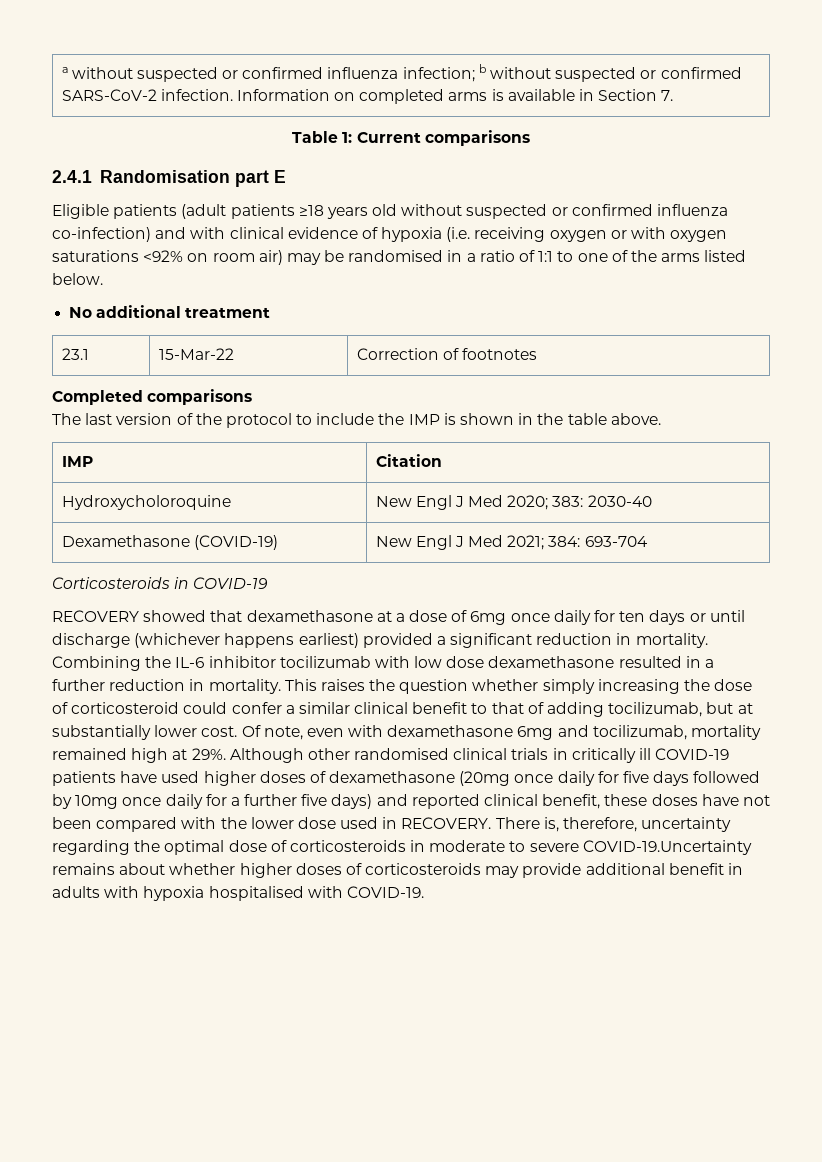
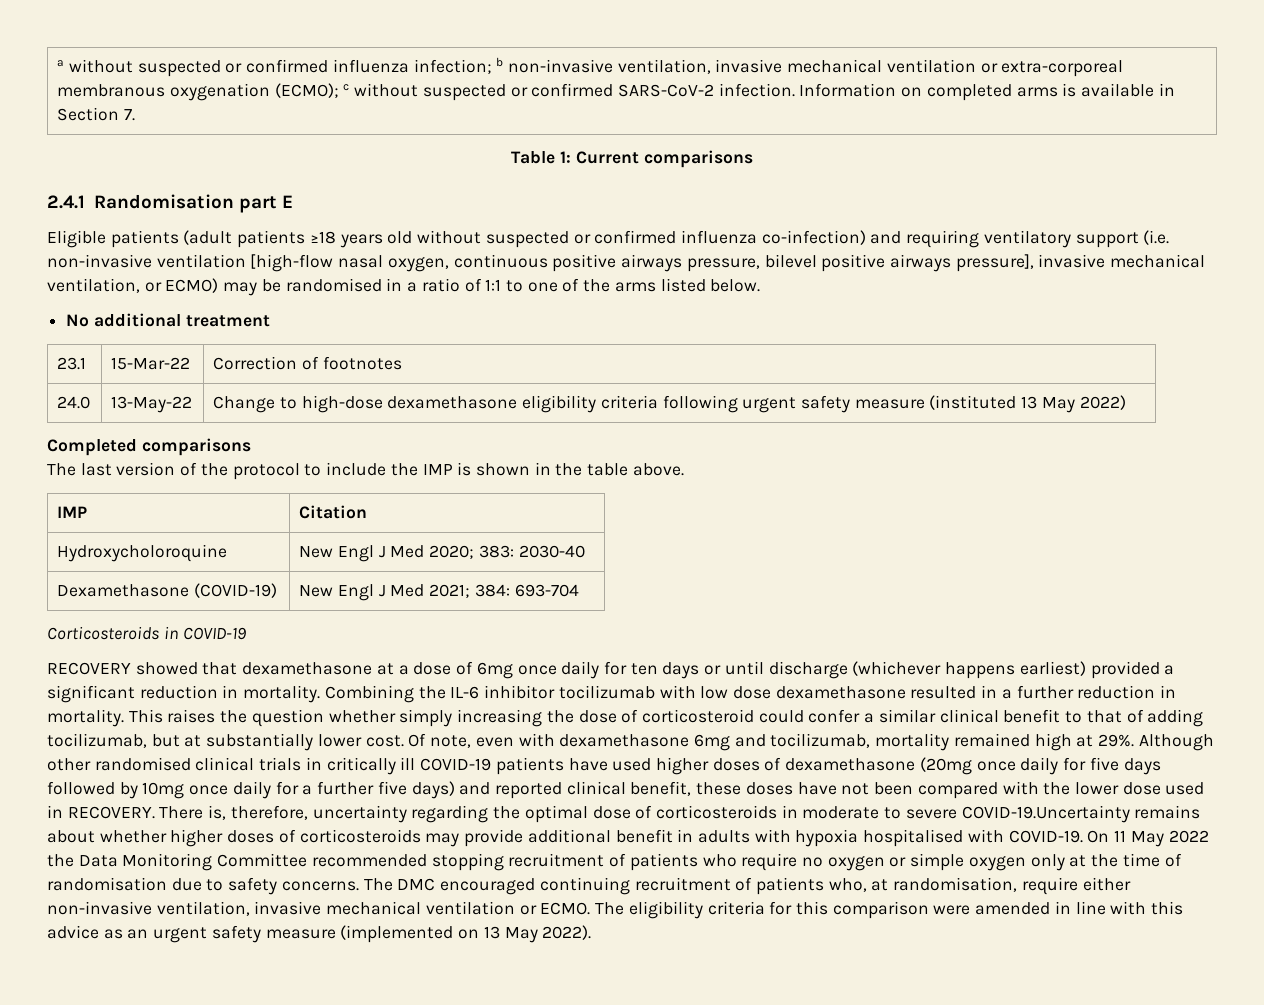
- a without suspected or confirmed influenza infection; b without suspected or confirmed SARS-CoV-2 infection. Information on completed arms is available in Section 7.
+ a without suspected or confirmed influenza infection; b non-invasive ventilation, invasive mechanical ventilation or extra-corporeal membranous oxygenation (ECMO); c without suspected or confirmed SARS-CoV-2 infection. Information on completed arms is available in Section 7.
- Eligible patients (adult patients ≥18 years old without suspected or confirmed influenza co-infection) and with clinical evidence of hypoxia (i.e. receiving oxygen or with oxygen saturations <92% on room air) may be randomised in a ratio of 1:1 to one of the arms listed below.
+ Eligible patients (adult patients ≥18 years old without suspected or confirmed influenza co-infection) and requiring ventilatory support (i.e. non-invasive ventilation [high-flow nasal oxygen, continuous positive airways pressure, bilevel positive airways pressure], invasive mechanical ventilation, or ECMO) may be randomised in a ratio of 1:1 to one of the arms listed below.
+ 24.0 | 13-May-22 | Change to high-dose dexamethasone eligibility criteria following urgent safety measure (instituted 13 May 2022)
+ On 11 May 2022 the Data Monitoring Committee recommended stopping recruitment of patients who require no oxygen or simple oxygen only at the time of randomisation due to safety concerns. The DMC encouraged continuing recruitment of patients who, at randomisation, require either non-invasive ventilation, invasive mechanical ventilation or ECMO. The eligibility criteria for this comparison were amended in line with this advice as an urgent safety measure (implemented on 13 May 2022).

